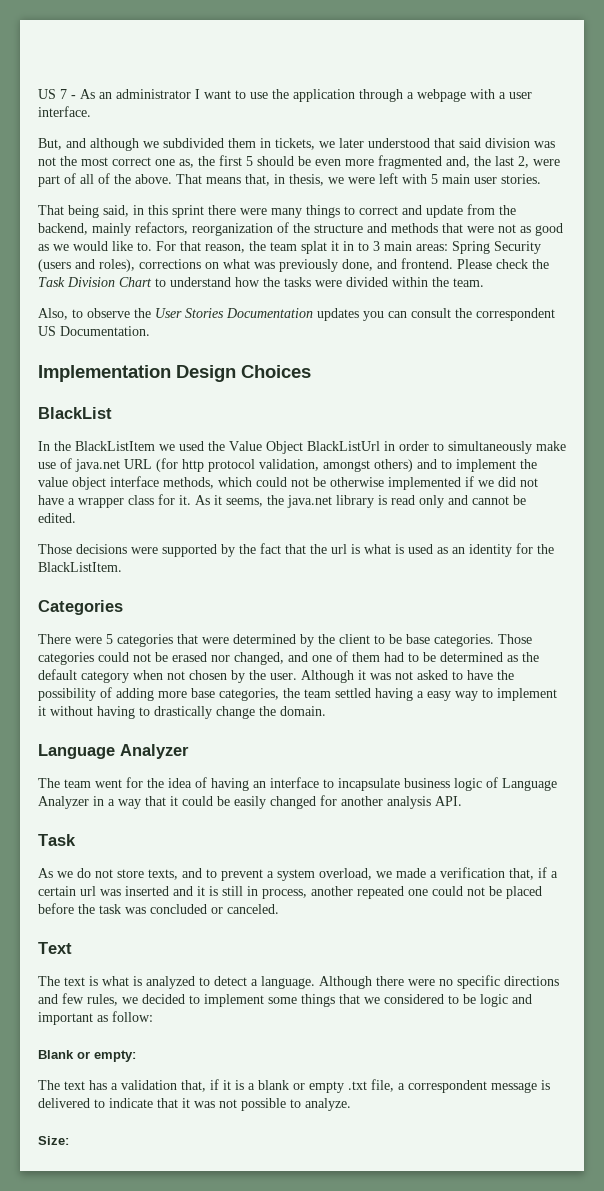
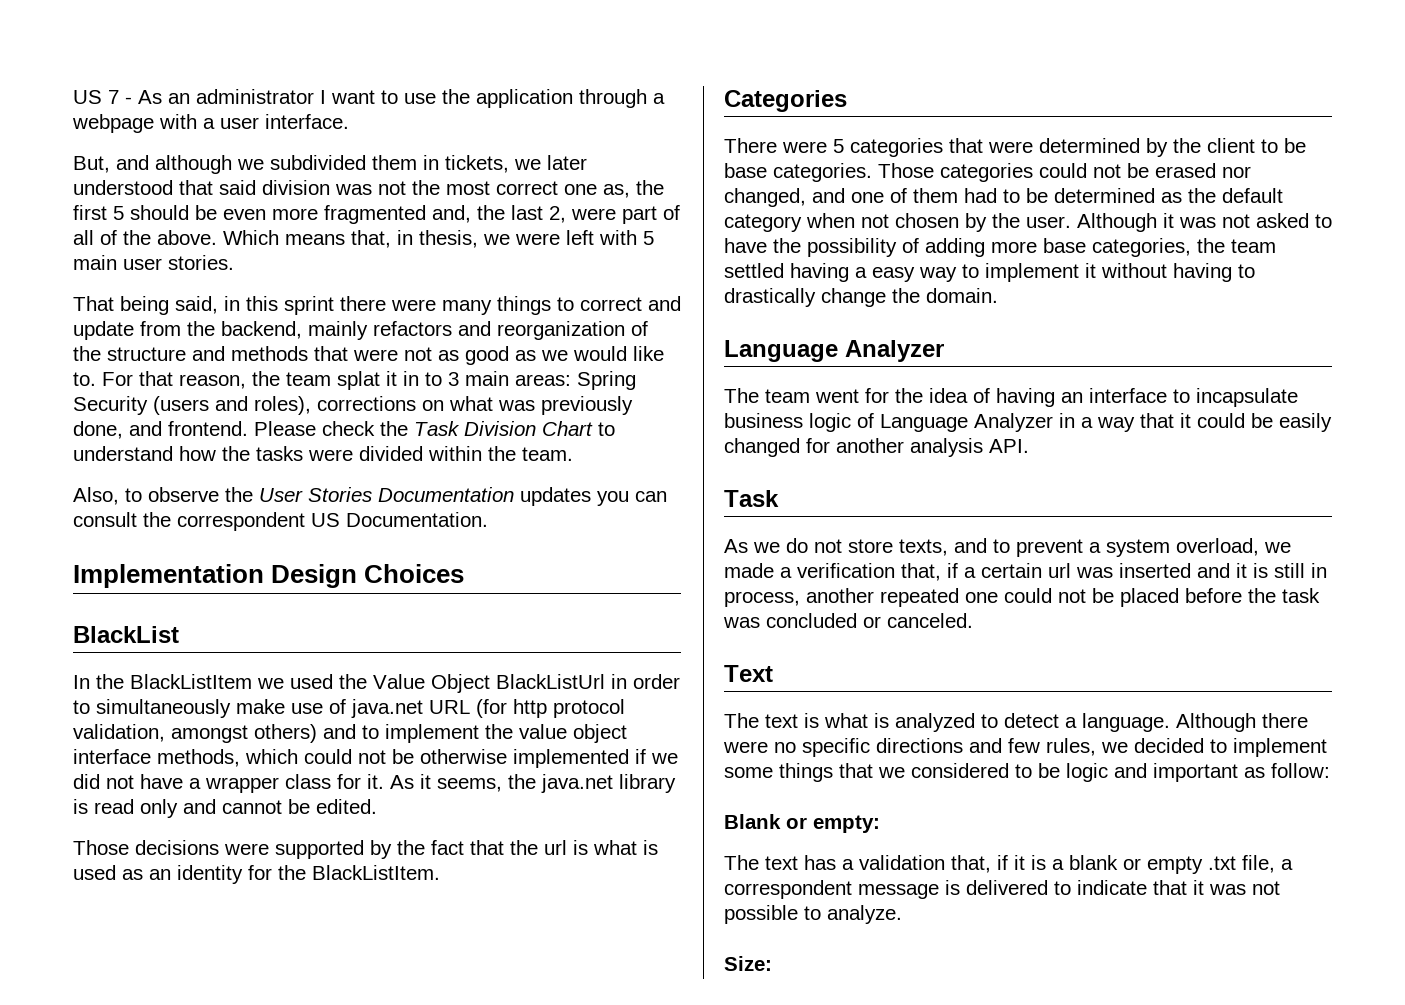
- That means that, in thesis, we were left with 5 main user stories.
+ Which means that, in thesis, we were left with 5 main user stories.
- That being said, in this sprint there were many things to correct and update from the backend, mainly refactors, reorganization of the structure and methods that were not as good as we would like to.
+ That being said, in this sprint there were many things to correct and update from the backend, mainly refactors and reorganization of the structure and methods that were not as good as we would like to.

